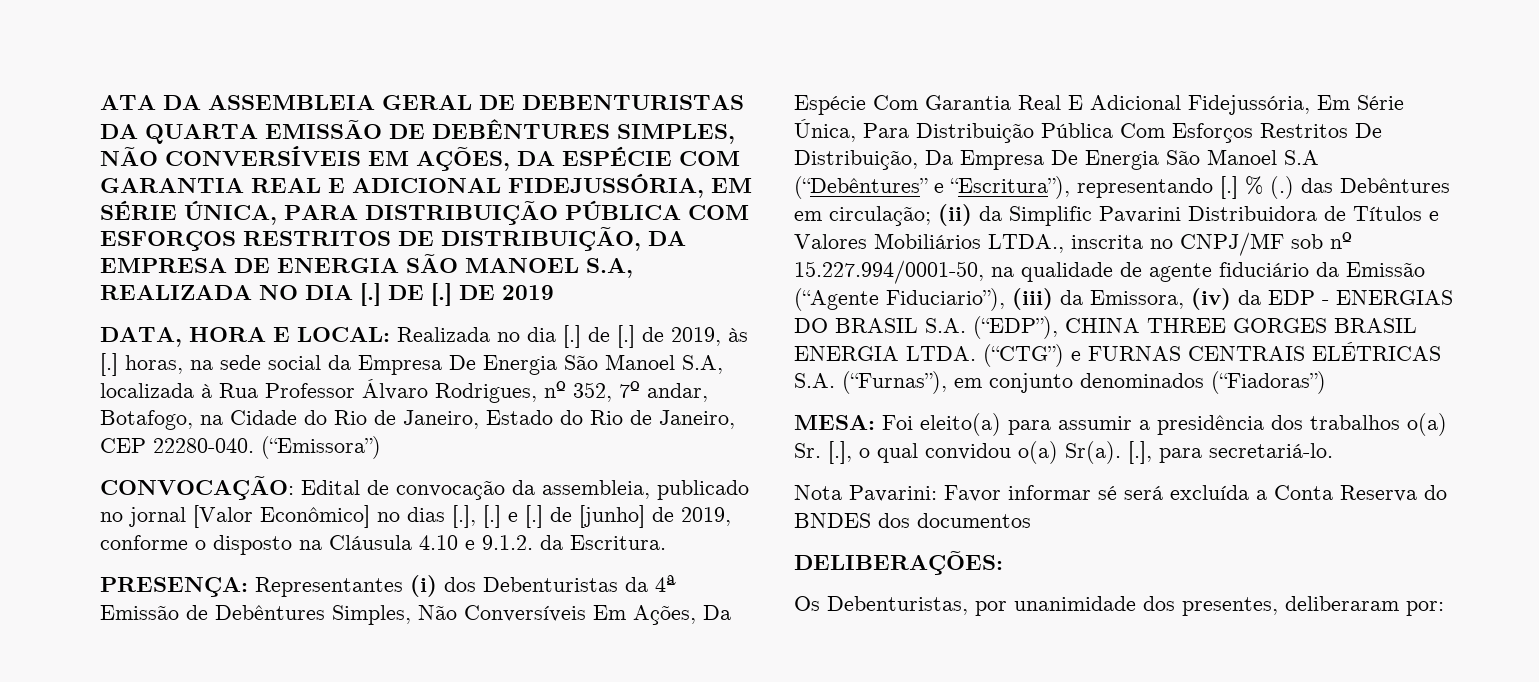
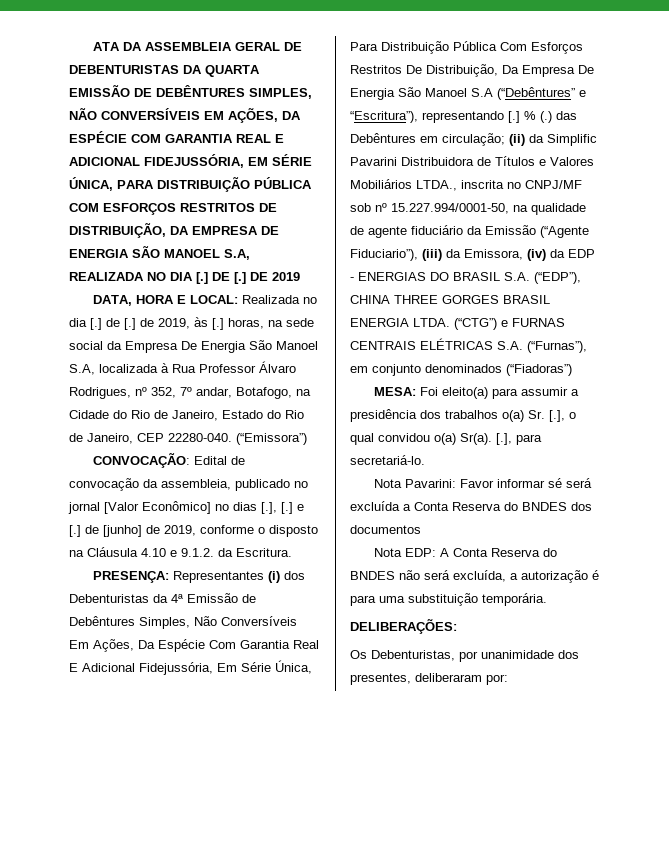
+ Nota EDP: A Conta Reserva do BNDES não será excluída, a autorização é para uma substituição temporária.

